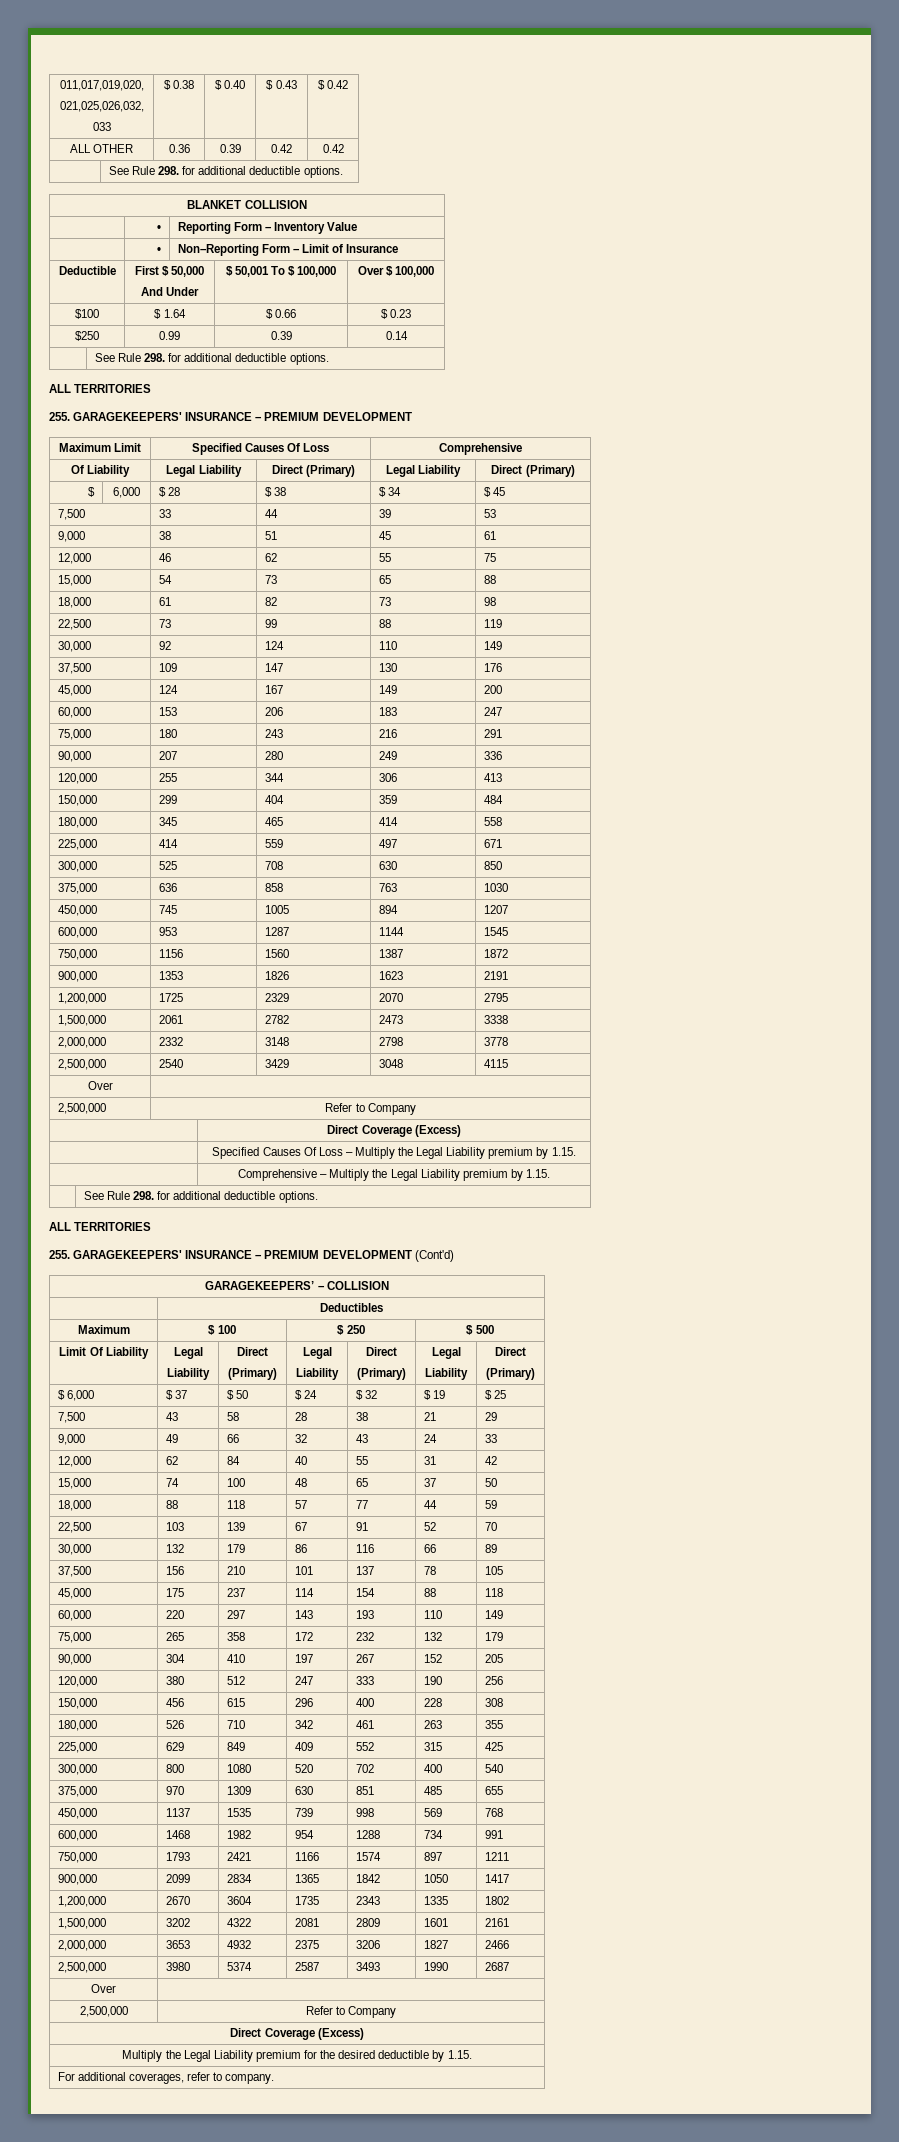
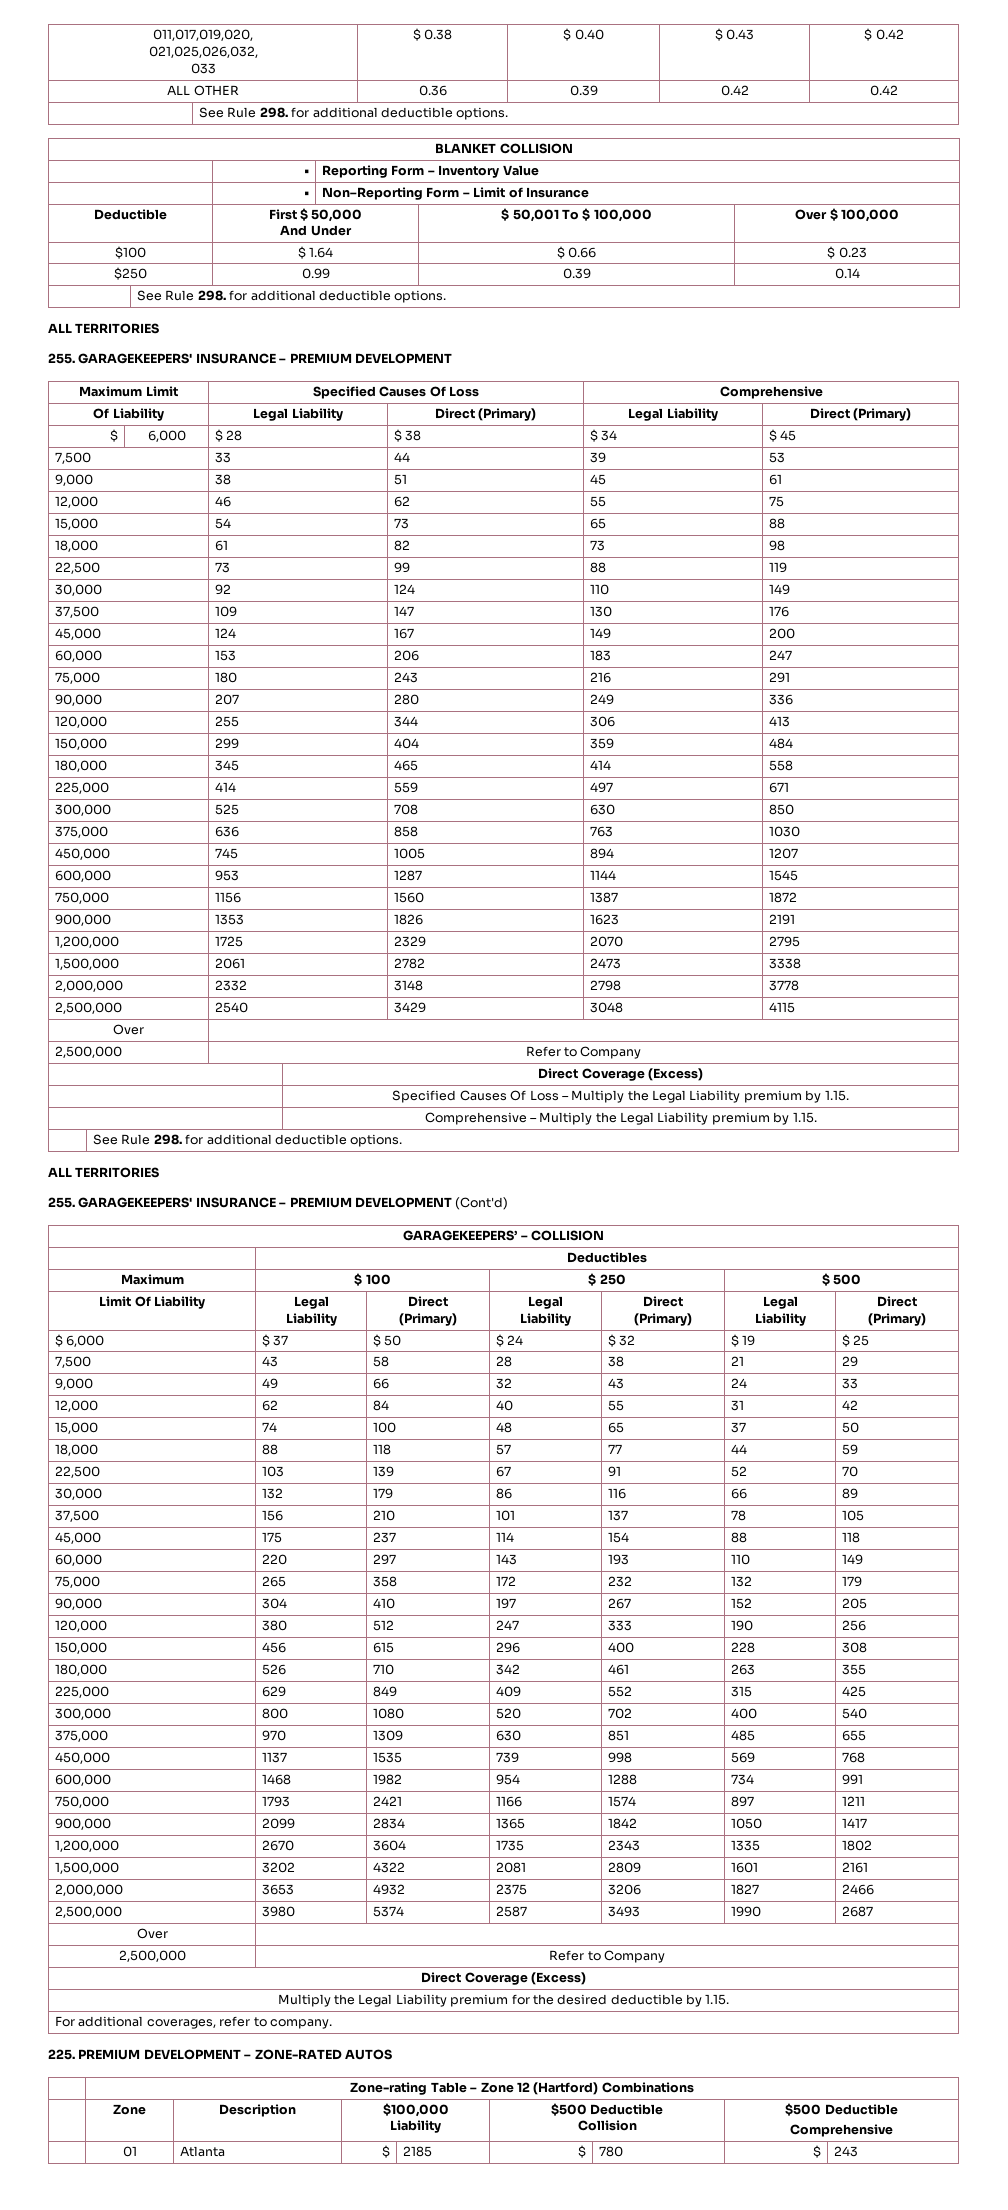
+ 225. PREMIUM DEVELOPMENT – ZONE-RATED AUTOS
+ | Zone-rating Table – Zone 12 (Hartford) Combinations
+ | Zone | Description | $100,000
+ Liability | $500 Deductible
+ Collision | $500 Deductible
+ Comprehensive
+ | 01 | Atlanta | $ | 2185 | $ | 780 | $ | 243

